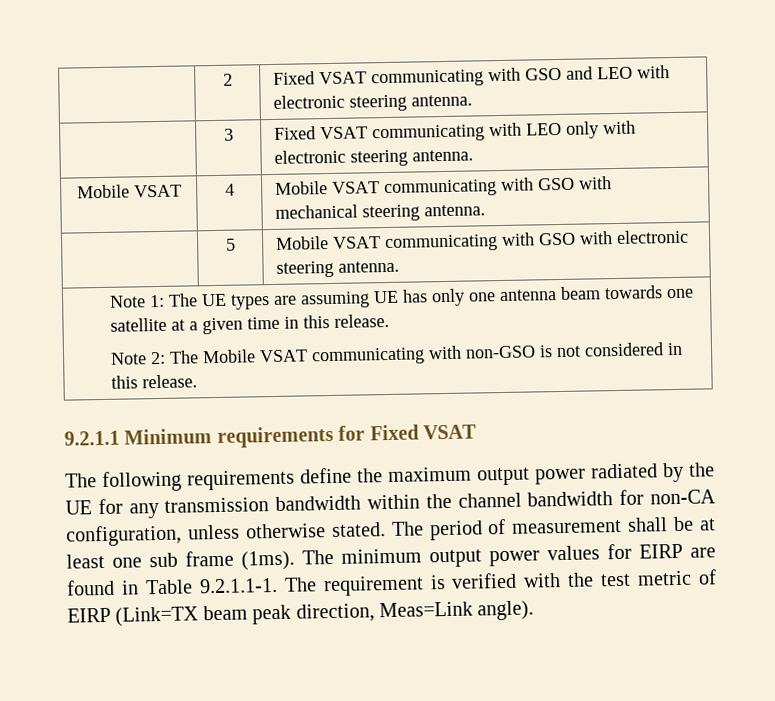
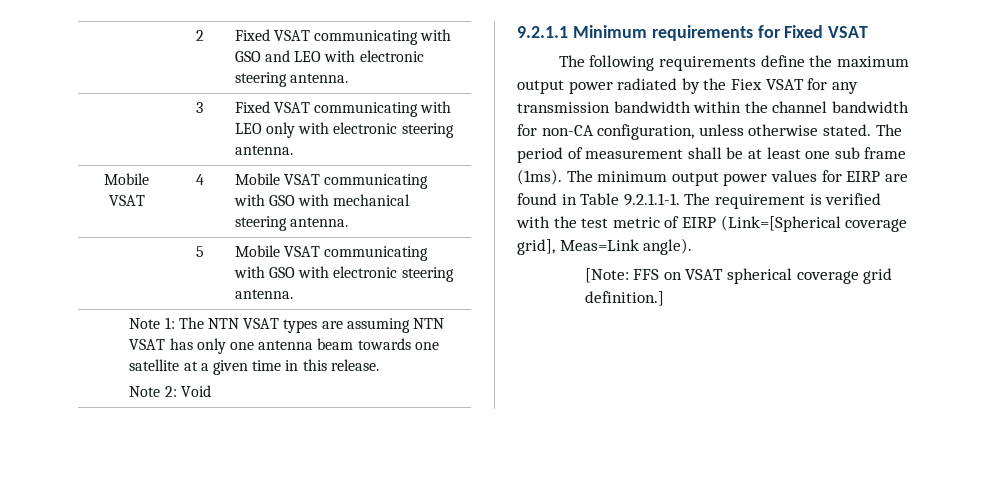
- Note 1: The UE types are assuming UE has only one antenna beam towards one satellite at a given time in this release.
- Note 2: The Mobile VSAT communicating with non-GSO is not considered in this release.
+ Note 1: The NTN VSAT types are assuming NTN VSAT has only one antenna beam towards one satellite at a given time in this release.
+ Note 2: Void
- The following requirements define the maximum output power radiated by the UE for any transmission bandwidth within the channel bandwidth for non-CA configuration, unless otherwise stated.
+ The following requirements define the maximum output power radiated by the Fiex VSAT for any transmission bandwidth within the channel bandwidth for non-CA configuration, unless otherwise stated.
- The minimum output power values for EIRP are found in Table 9.2.1.1-1. The requirement is verified with the test metric of EIRP (Link=TX beam peak direction, Meas=Link angle).
+ The minimum output power values for EIRP are found in Table 9.2.1.1-1. The requirement is verified with the test metric of EIRP (Link=[Spherical coverage grid], Meas=Link angle).
+ [Note: FFS on VSAT spherical coverage grid definition.]

